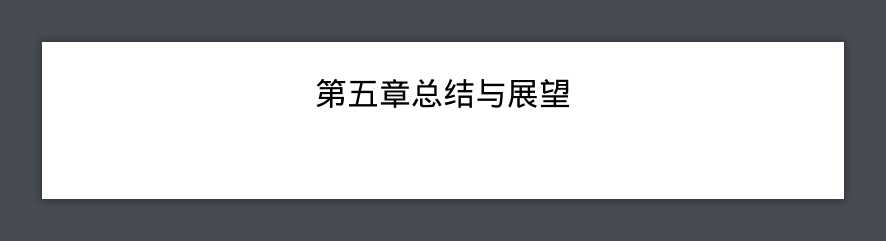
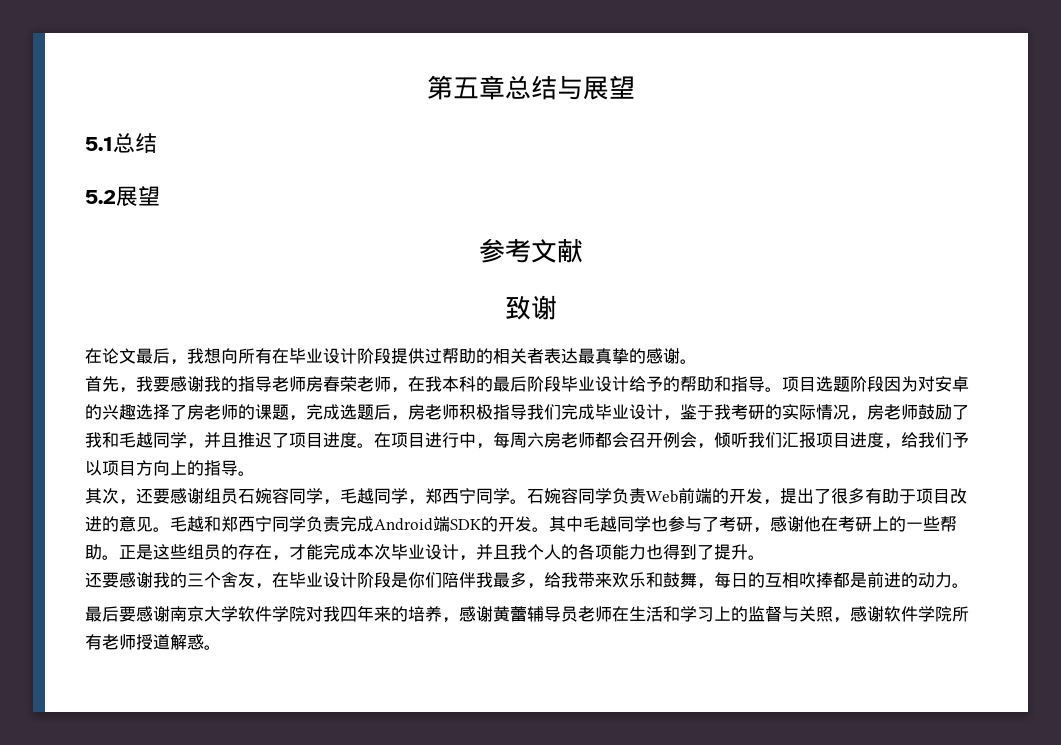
+ 5.1总结
+ 5.2展望
+ 参考文献
+ 致谢
+ 在论文最后，我想向所有在毕业设计阶段提供过帮助的相关者表达最真挚的感谢。
+ 首先，我要感谢我的指导老师房春荣老师，在我本科的最后阶段毕业设计给予的帮助和指导。项目选题阶段因为对安卓的兴趣选择了房老师的课题，完成选题后，房老师积极指导我们完成毕业设计，鉴于我考研的实际情况，房老师鼓励了我和毛越同学，并且推迟了项目进度。在项目进行中，每周六房老师都会召开例会，倾听我们汇报项目进度，给我们予以项目方向上的指导。
+ 其次，还要感谢组员石婉容同学，毛越同学，郑西宁同学。石婉容同学负责Web前端的开发，提出了很多有助于项目改进的意见。毛越和郑西宁同学负责完成Android端SDK的开发。其中毛越同学也参与了考研，感谢他在考研上的一些帮助。正是这些组员的存在，才能完成本次毕业设计，并且我个人的各项能力也得到了提升。
+ 还要感谢我的三个舍友，在毕业设计阶段是你们陪伴我最多，给我带来欢乐和鼓舞，每日的互相吹捧都是前进的动力。
+ 最后要感谢南京大学软件学院对我四年来的培养，感谢黄蕾辅导员老师在生活和学习上的监督与关照，感谢软件学院所有老师授道解惑。

